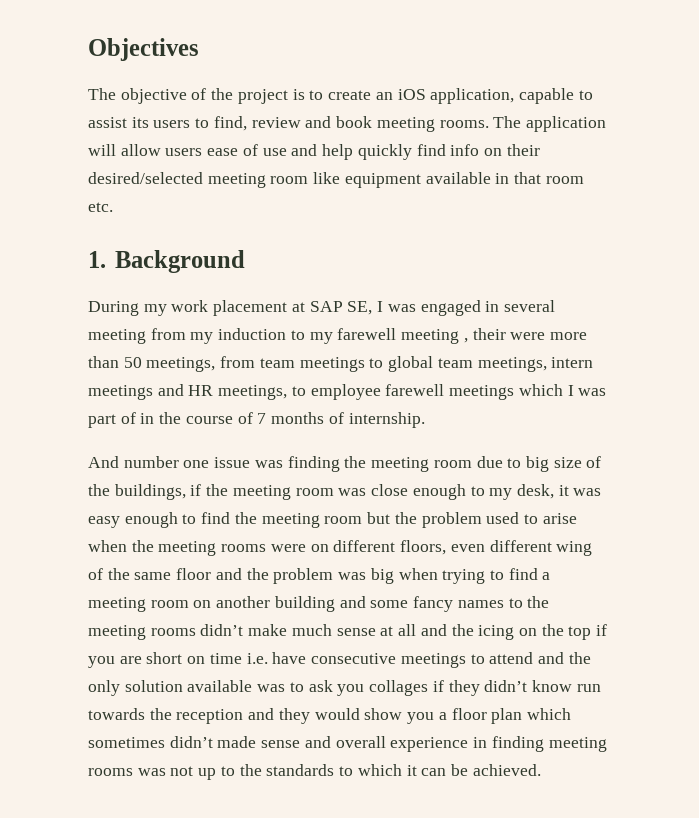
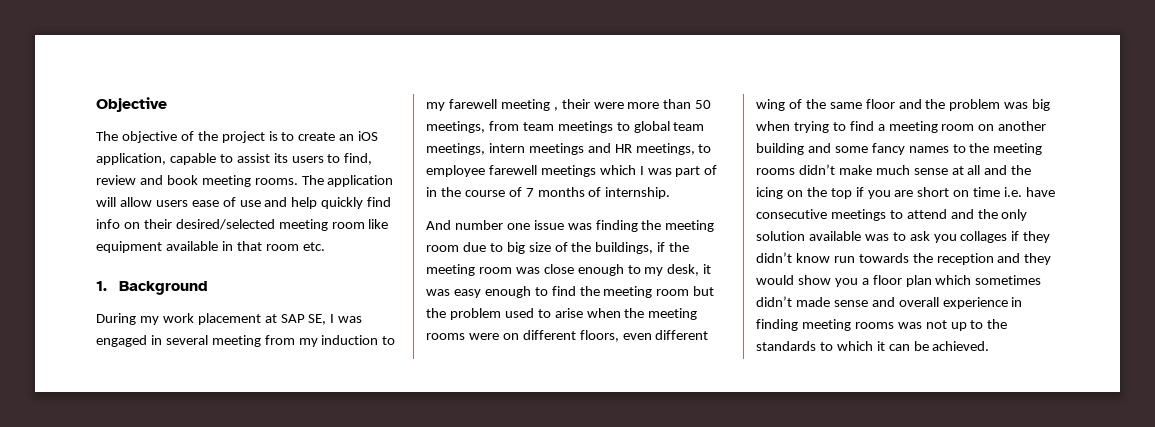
- Objectives
+ Objective

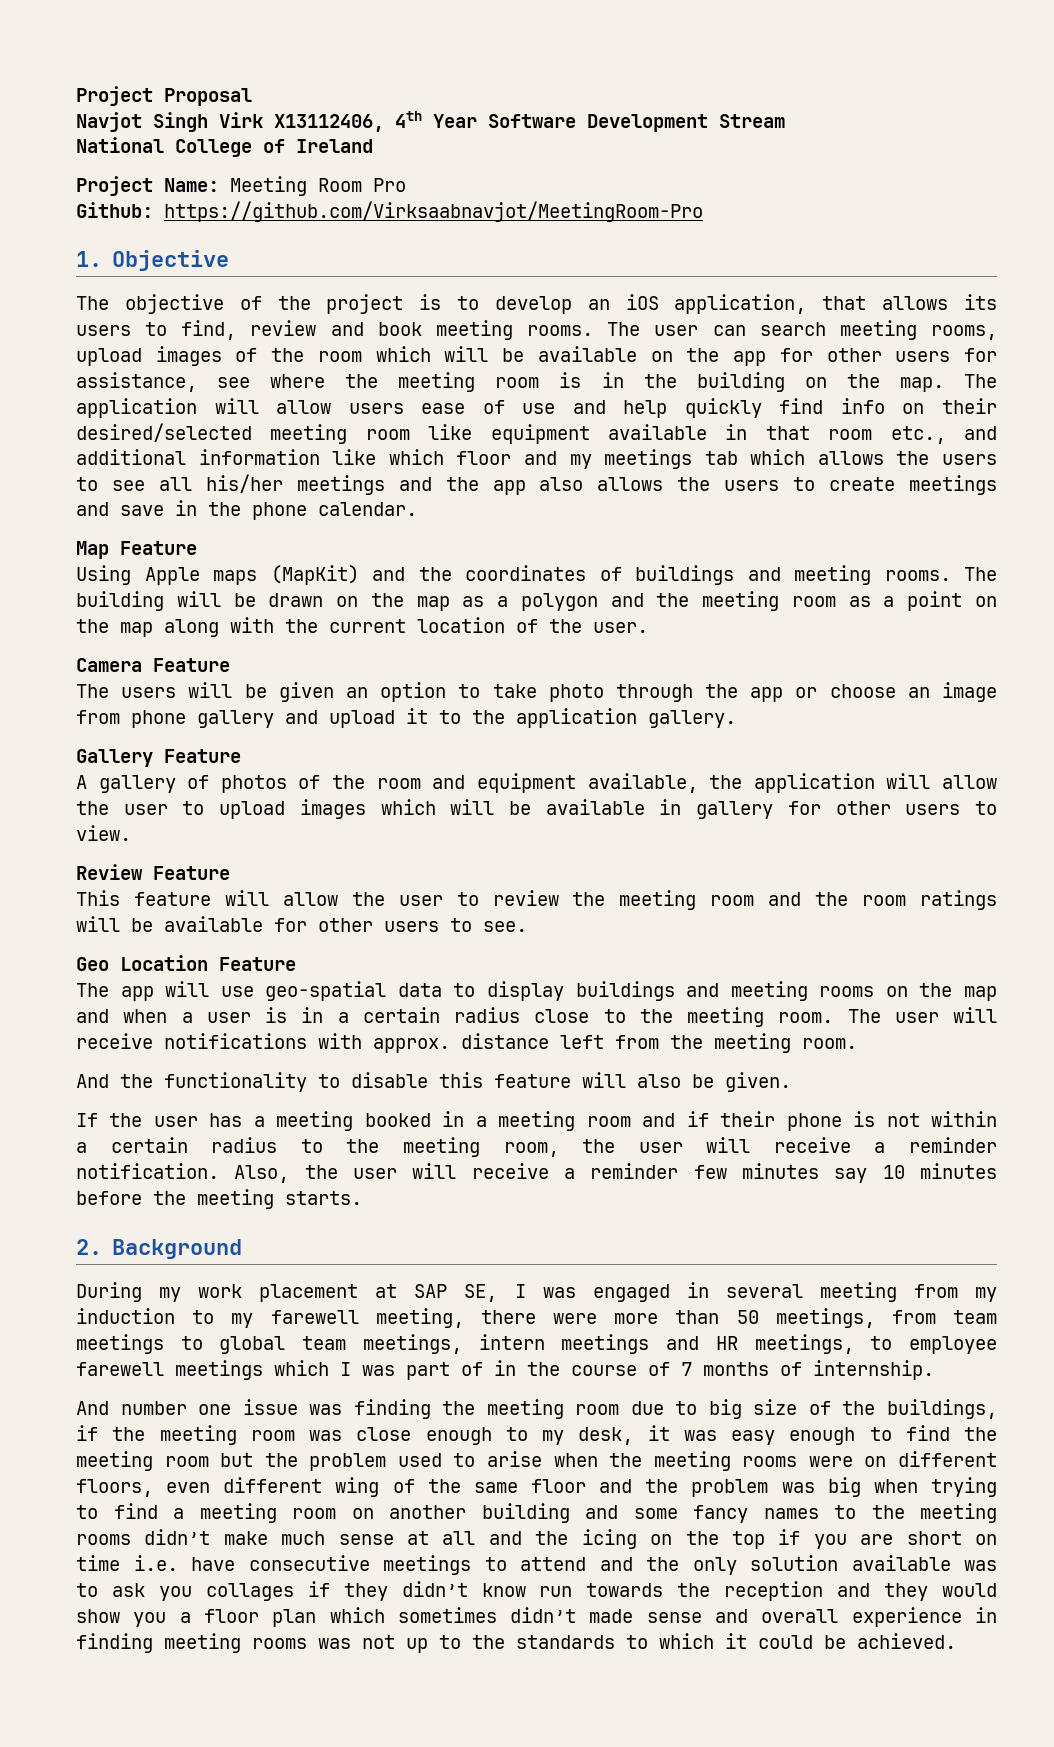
- Objective
+ Project Proposal
+ Navjot Singh Virk X13112406, 4th Year Software Development Stream
+ National College of Ireland
+ Project Name: Meeting Room Pro
+ Github: https://github.com/Virksaabnavjot/MeetingRoom-Pro
+ 1. Objective
- The objective of the project is to create an iOS application, capable to assist its users to find, review and book meeting rooms.
+ The objective of the project is to develop an iOS application, that allows its users to find, review and book meeting rooms.
- The application will allow users ease of use and help quickly find info on their desired/selected meeting room like equipment available in that room etc.
- 1. Background
+ The user can search meeting rooms, upload images of the room which will be available on the app for other users for assistance, see where the meeting room is in the building on the map. The application will allow users ease of use and help quickly find info on their desired/selected meeting room like equipment available in that room etc., and additional information like which floor and my meetings tab which allows the users to see all his/her meetings and the app also allows the users to create meetings and save in the phone calendar.
+ Map Feature
+ Using Apple maps (MapKit) and the coordinates of buildings and meeting rooms. The building will be drawn on the map as a polygon and the meeting room as a point on the map along with the current location of the user.
+ Camera Feature
+ The users will be given an option to take photo through the app or choose an image from phone gallery and upload it to the application gallery.
+ Gallery Feature
+ A gallery of photos of the room and equipment available, the application will allow the user to upload images which will be available in gallery for other users to view.
+ Review Feature
+ This feature will allow the user to review the meeting room and the room ratings will be available for other users to see.
+ Geo Location Feature
+ The app will use geo-spatial data to display buildings and meeting rooms on the map and when a user is in a certain radius close to the meeting room. The user will receive notifications with approx. distance left from the meeting room.
+ And the functionality to disable this feature will also be given.
+ If the user has a meeting booked in a meeting room and if their phone is not within a certain radius to the meeting room, the user will receive a reminder notification. Also, the user will receive a reminder few minutes say 10 minutes before the meeting starts.
+ 2. Background
- During my work placement at SAP SE, I was engaged in several meeting from my induction to my farewell meeting , their were more than 50 meetings, from team meetings to global team meetings, intern meetings and HR meetings, to employee farewell meetings which I was part of in the course of 7 months of internship.
+ During my work placement at SAP SE, I was engaged in several meeting from my induction to my farewell meeting, there were more than 50 meetings, from team meetings to global team meetings, intern meetings and HR meetings, to employee farewell meetings which I was part of in the course of 7 months of internship.
- And number one issue was finding the meeting room due to big size of the buildings, if the meeting room was close enough to my desk, it was easy enough to find the meeting room but the problem used to arise when the meeting rooms were on different floors, even different wing of the same floor and the problem was big when trying to find a meeting room on another building and some fancy names to the meeting rooms didn’t make much sense at all and the icing on the top if you are short on time i.e. have consecutive meetings to attend and the only solution available was to ask you collages if they didn’t know run towards the reception and they would show you a floor plan which sometimes didn’t made sense and overall experience in finding meeting rooms was not up to the standards to which it can be achieved.
+ And number one issue was finding the meeting room due to big size of the buildings, if the meeting room was close enough to my desk, it was easy enough to find the meeting room but the problem used to arise when the meeting rooms were on different floors, even different wing of the same floor and the problem was big when trying to find a meeting room on another building and some fancy names to the meeting rooms didn’t make much sense at all and the icing on the top if you are short on time i.e. have consecutive meetings to attend and the only solution available was to ask you collages if they didn’t know run towards the reception and they would show you a floor plan which sometimes didn’t made sense and overall experience in finding meeting rooms was not up to the standards to which it could be achieved.

